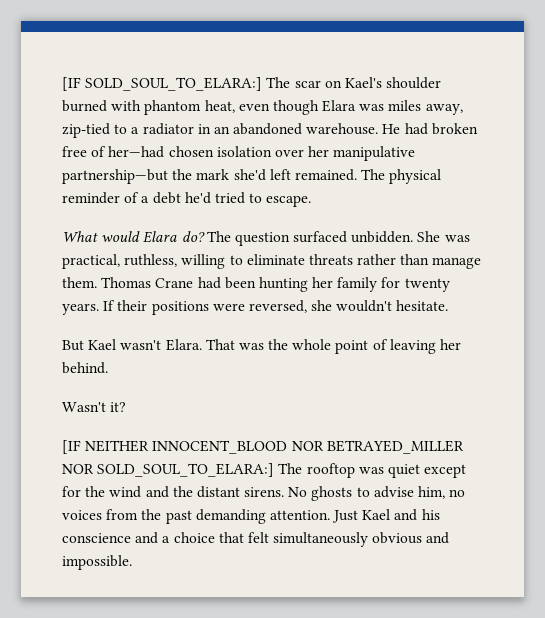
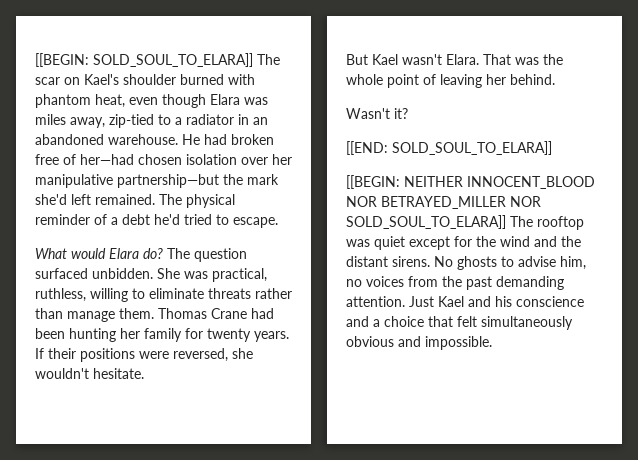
- [IF SOLD_SOUL_TO_ELARA:] The scar on Kael's shoulder burned with phantom heat, even though Elara was miles away, zip-tied to a radiator in an abandoned warehouse.
+ [[BEGIN: SOLD_SOUL_TO_ELARA]] The scar on Kael's shoulder burned with phantom heat, even though Elara was miles away, zip-tied to a radiator in an abandoned warehouse.
- [IF NEITHER INNOCENT_BLOOD NOR BETRAYED_MILLER NOR SOLD_SOUL_TO_ELARA:] The rooftop was quiet except for the wind and the distant sirens.
+ [[END: SOLD_SOUL_TO_ELARA]]
+ [[BEGIN: NEITHER INNOCENT_BLOOD NOR BETRAYED_MILLER NOR SOLD_SOUL_TO_ELARA]] The rooftop was quiet except for the wind and the distant sirens.

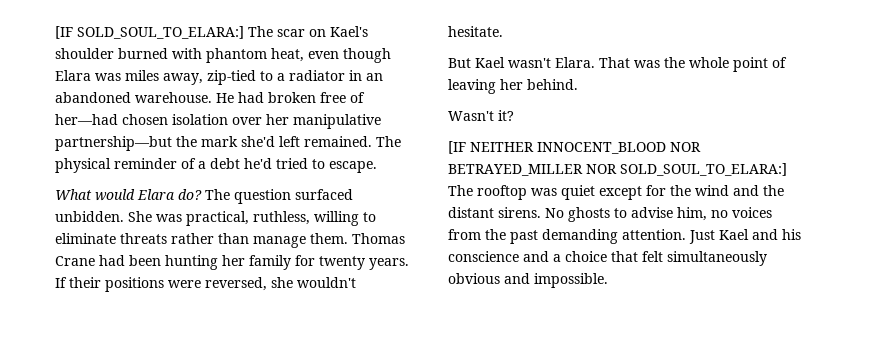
- [[BEGIN: SOLD_SOUL_TO_ELARA]] The scar on Kael's shoulder burned with phantom heat, even though Elara was miles away, zip-tied to a radiator in an abandoned warehouse.
+ [IF SOLD_SOUL_TO_ELARA:] The scar on Kael's shoulder burned with phantom heat, even though Elara was miles away, zip-tied to a radiator in an abandoned warehouse.
- [[END: SOLD_SOUL_TO_ELARA]]
- [[BEGIN: NEITHER INNOCENT_BLOOD NOR BETRAYED_MILLER NOR SOLD_SOUL_TO_ELARA]] The rooftop was quiet except for the wind and the distant sirens.
+ [IF NEITHER INNOCENT_BLOOD NOR BETRAYED_MILLER NOR SOLD_SOUL_TO_ELARA:] The rooftop was quiet except for the wind and the distant sirens.

